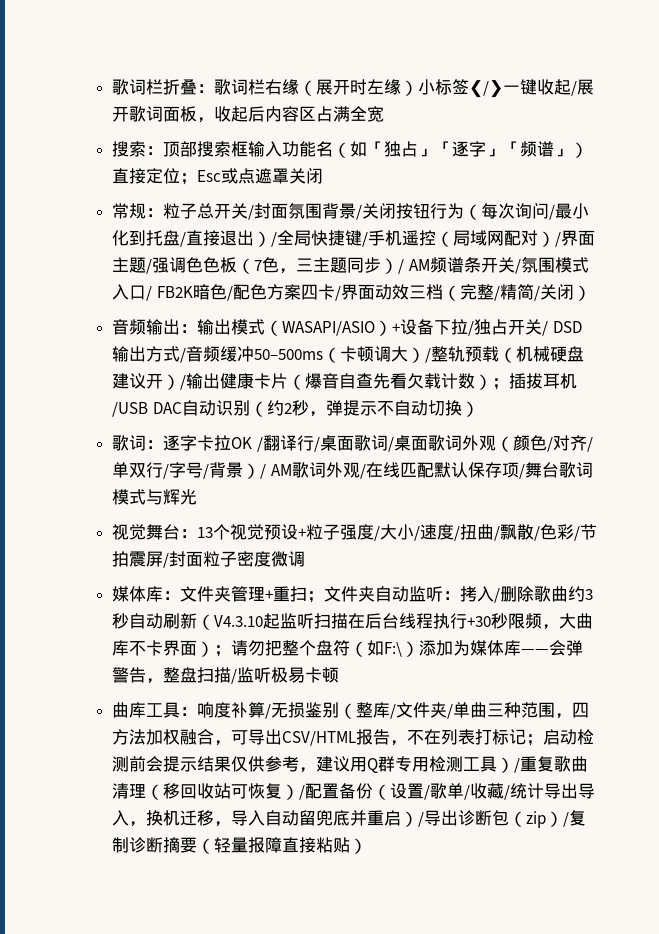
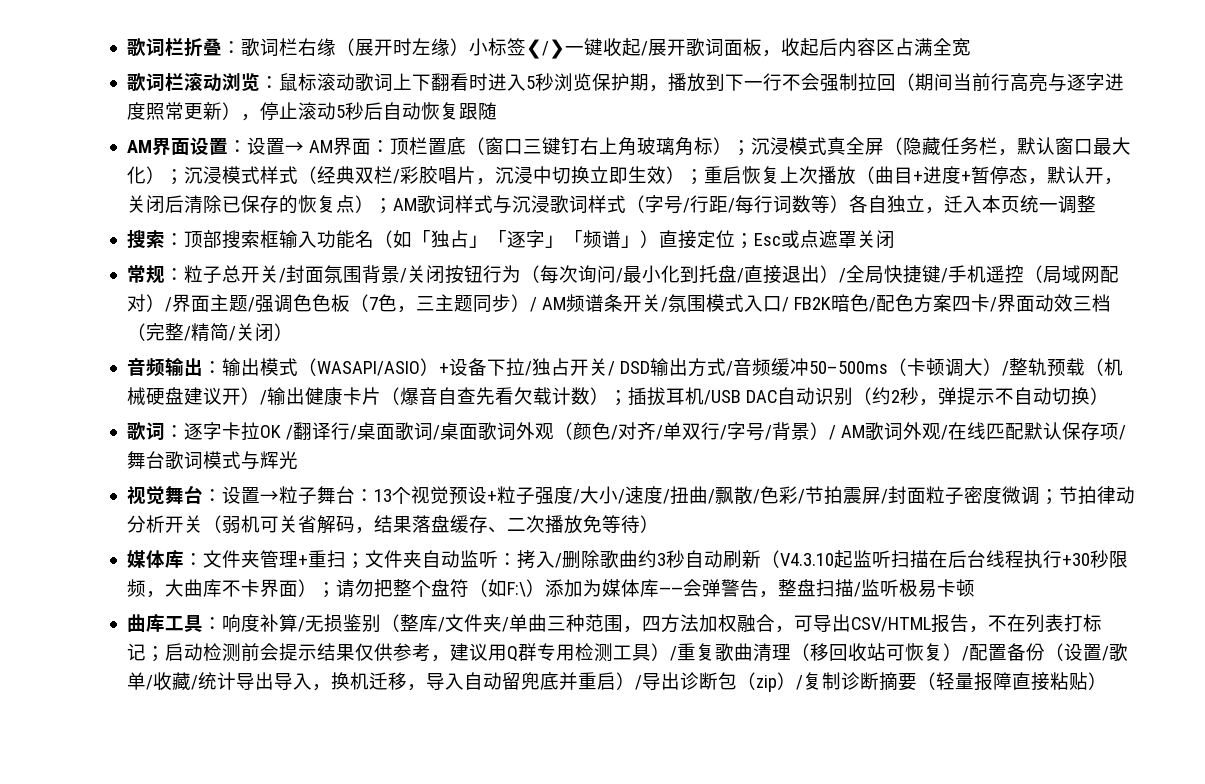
+ 歌词栏滚动浏览：鼠标滚动歌词上下翻看时进入5秒浏览保护期，播放到下一行不会强制拉回（期间当前行高亮与逐字进度照常更新），停止滚动5秒后自动恢复跟随
+ AM界面设置：设置→ AM界面：顶栏置底（窗口三键钉右上角玻璃角标）；沉浸模式真全屏（隐藏任务栏，默认窗口最大化）；沉浸模式样式（经典双栏/彩胶唱片，沉浸中切换立即生效）；重启恢复上次播放（曲目+进度+暂停态，默认开，关闭后清除已保存的恢复点）；AM歌词样式与沉浸歌词样式（字号/行距/每行词数等）各自独立，迁入本页统一调整
- 视觉舞台：13个视觉预设+粒子强度/大小/速度/扭曲/飘散/色彩/节拍震屏/封面粒子密度微调
+ 视觉舞台：设置→粒子舞台：13个视觉预设+粒子强度/大小/速度/扭曲/飘散/色彩/节拍震屏/封面粒子密度微调；节拍律动分析开关（弱机可关省解码，结果落盘缓存、二次播放免等待）

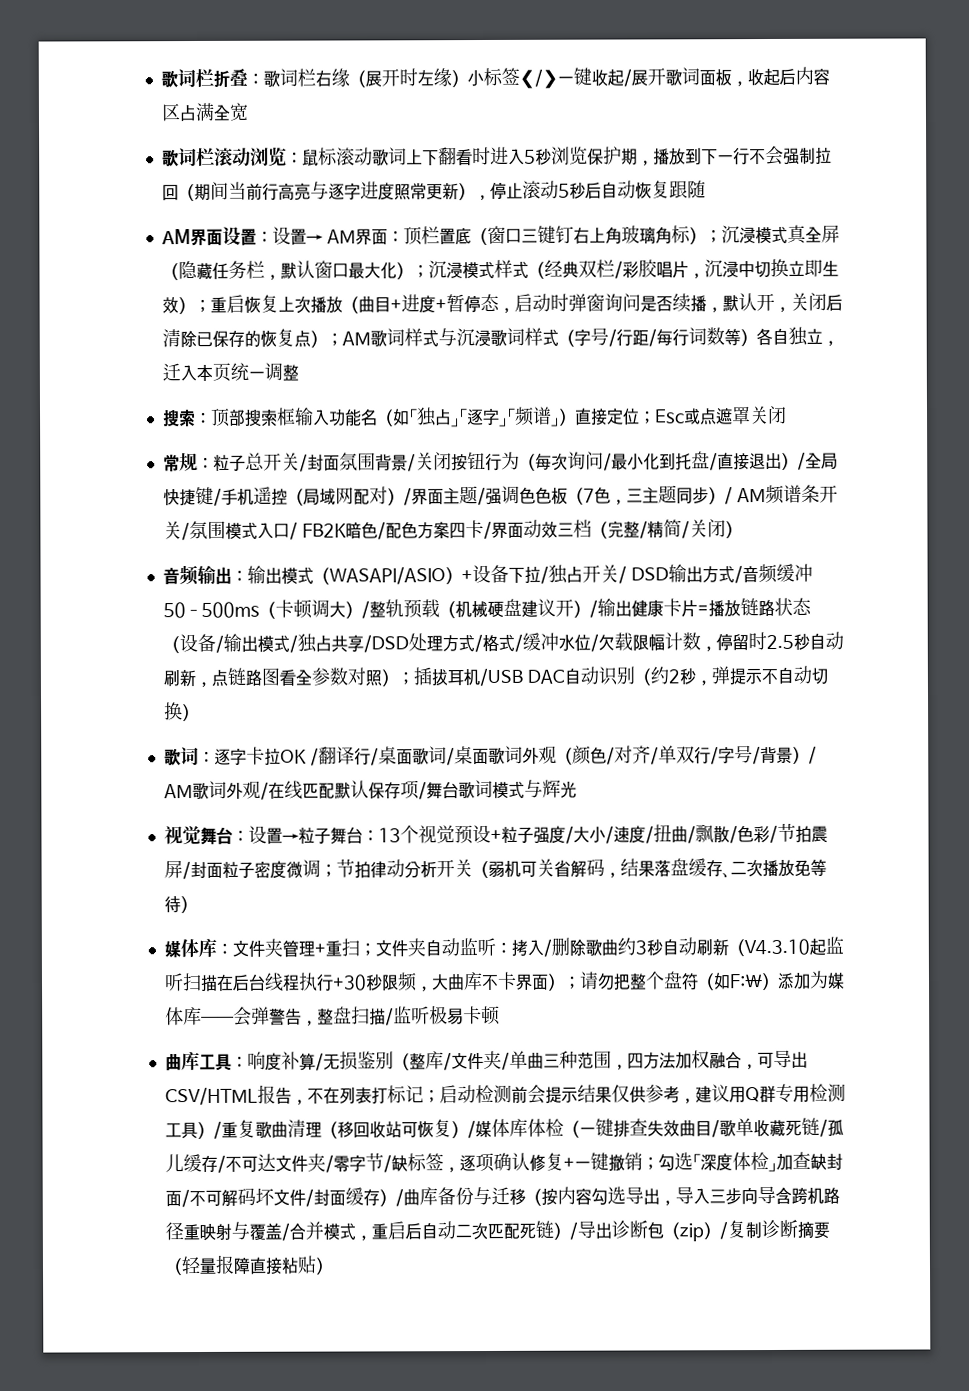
- 重启恢复上次播放（曲目+进度+暂停态，默认开，关闭后清除已保存的恢复点）；
+ 重启恢复上次播放（曲目+进度+暂停态，启动时弹窗询问是否续播，默认开，关闭后清除已保存的恢复点）；
- 音频输出：输出模式（WASAPI/ASIO）+设备下拉/独占开关/ DSD输出方式/音频缓冲50–500ms（卡顿调大）/整轨预载（机械硬盘建议开）/输出健康卡片（爆音自查先看欠载计数）；插拔耳机/USB DAC自动识别（约2秒，弹提示不自动切换）
+ 音频输出：输出模式（WASAPI/ASIO）+设备下拉/独占开关/ DSD输出方式/音频缓冲50–500ms（卡顿调大）/整轨预载（机械硬盘建议开）/输出健康卡片=播放链路状态（设备/输出模式/独占共享/DSD处理方式/格式/缓冲水位/欠载限幅计数，停留时2.5秒自动刷新，点链路图看全参数对照）；插拔耳机/USB DAC自动识别（约2秒，弹提示不自动切换）
- 启动检测前会提示结果仅供参考，建议用Q群专用检测工具）/重复歌曲清理（移回收站可恢复）/配置备份（设置/歌单/收藏/统计导出导入，换机迁移，导入自动留兜底并重启）/导出诊断包（zip）/复制诊断摘要（轻量报障直接粘贴）
+ 启动检测前会提示结果仅供参考，建议用Q群专用检测工具）/重复歌曲清理（移回收站可恢复）/媒体库体检（一键排查失效曲目/歌单收藏死链/孤儿缓存/不可达文件夹/零字节/缺标签，逐项确认修复+一键撤销；勾选「深度体检」加查缺封面/不可解码坏文件/封面缓存）/曲库备份与迁移（按内容勾选导出，导入三步向导含跨机路径重映射与覆盖/合并模式，重启后自动二次匹配死链）/导出诊断包（zip）/复制诊断摘要（轻量报障直接粘贴）

